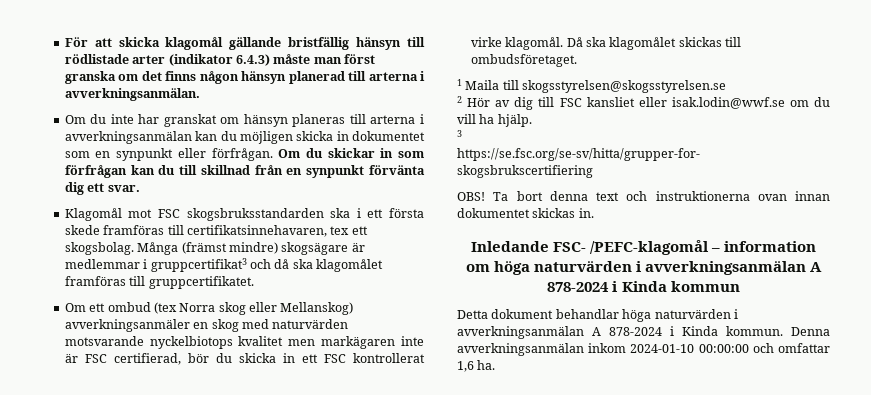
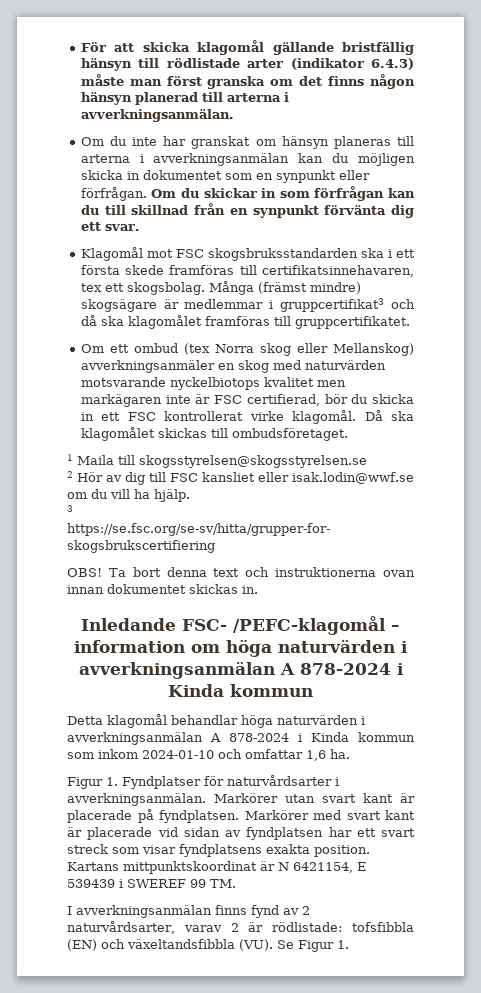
- Detta dokument behandlar höga naturvärden i avverkningsanmälan A 878-2024 i Kinda kommun. Denna avverkningsanmälan inkom 2024-01-10 00:00:00 och omfattar 1,6 ha.
+ Detta klagomål behandlar höga naturvärden i avverkningsanmälan A 878-2024 i Kinda kommun som inkom 2024-01-10 och omfattar 1,6 ha.
+ Figur 1. Fyndplatser för naturvårdsarter i avverkningsanmälan. Markörer utan svart kant är placerade på fyndplatsen. Markörer med svart kant är placerade vid sidan av fyndplatsen har ett svart streck som visar fyndplatsens exakta position. Kartans mittpunktskoordinat är N 6421154, E 539439 i SWEREF 99 TM.
+ I avverkningsanmälan finns fynd av 2 naturvårdsarter, varav 2 är rödlistade: tofsfibbla (EN) och växeltandsfibbla (VU). Se Figur 1.

